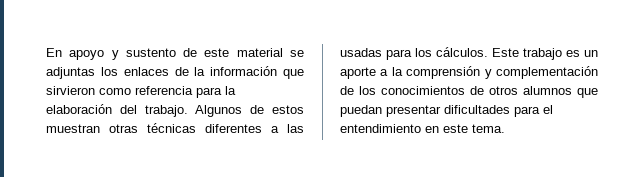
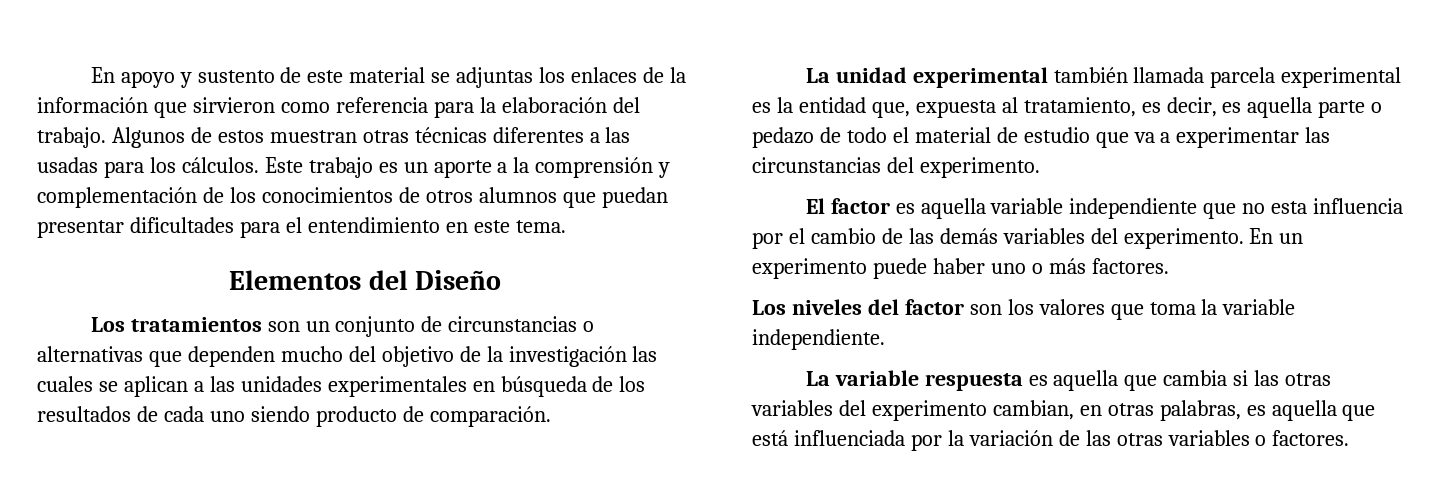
+ Elementos del Diseño
+ Los tratamientos son un conjunto de circunstancias o alternativas que dependen mucho del objetivo de la investigación las cuales se aplican a las unidades experimentales en búsqueda de los resultados de cada uno siendo producto de comparación.
+ La unidad experimental también llamada parcela experimental es la entidad que, expuesta al tratamiento, es decir, es aquella parte o pedazo de todo el material de estudio que va a experimentar las circunstancias del experimento.
+ El factor es aquella variable independiente que no esta influencia por el cambio de las demás variables del experimento. En un experimento puede haber uno o más factores.
+ Los niveles del factor son los valores que toma la variable independiente.
+ La variable respuesta es aquella que cambia si las otras variables del experimento cambian, en otras palabras, es aquella que está influenciada por la variación de las otras variables o factores.

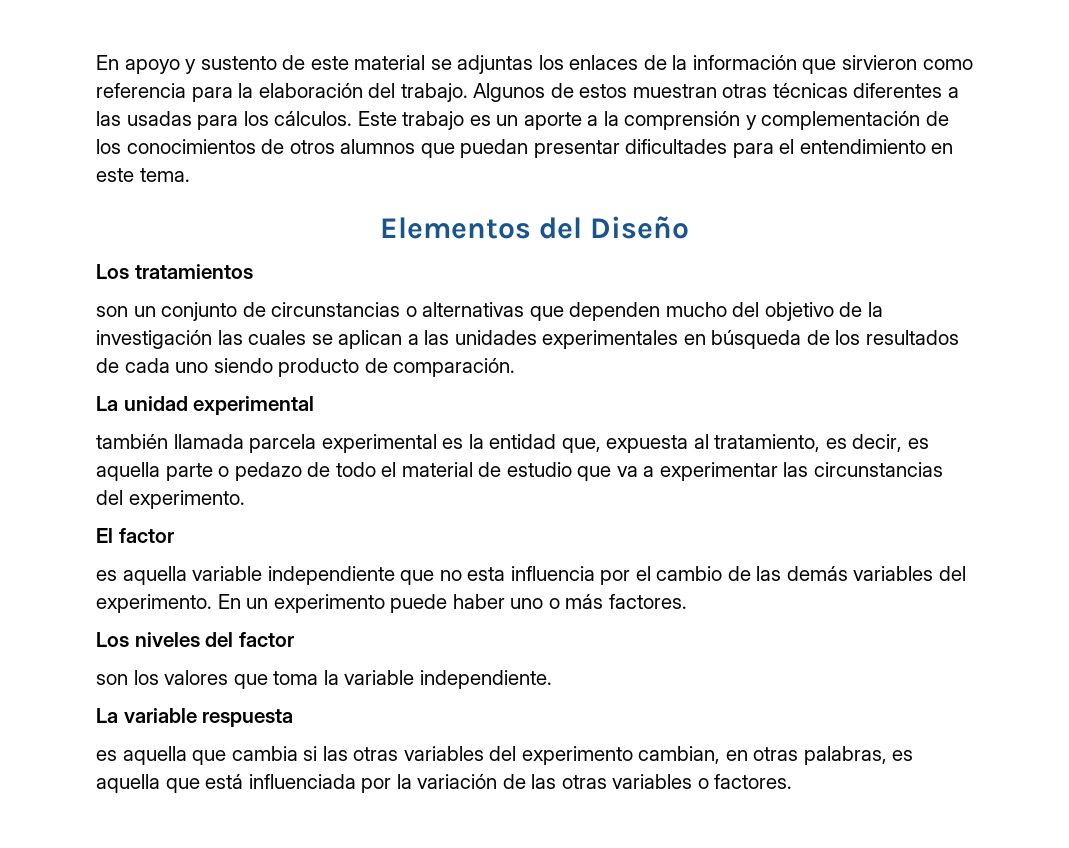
- Los tratamientos son un conjunto de circunstancias o alternativas que dependen mucho del objetivo de la investigación las cuales se aplican a las unidades experimentales en búsqueda de los resultados de cada uno siendo producto de comparación.
+ Los tratamientos
+ son un conjunto de circunstancias o alternativas que dependen mucho del objetivo de la investigación las cuales se aplican a las unidades experimentales en búsqueda de los resultados de cada uno siendo producto de comparación.
- La unidad experimental también llamada parcela experimental es la entidad que, expuesta al tratamiento, es decir, es aquella parte o pedazo de todo el material de estudio que va a experimentar las circunstancias del experimento.
+ La unidad experimental
+ también llamada parcela experimental es la entidad que, expuesta al tratamiento, es decir, es aquella parte o pedazo de todo el material de estudio que va a experimentar las circunstancias del experimento.
- El factor es aquella variable independiente que no esta influencia por el cambio de las demás variables del experimento.
+ El factor
+ es aquella variable independiente que no esta influencia por el cambio de las demás variables del experimento.
- Los niveles del factor son los valores que toma la variable independiente.
+ Los niveles del factor
+ son los valores que toma la variable independiente.
- La variable respuesta es aquella que cambia si las otras variables del experimento cambian, en otras palabras, es aquella que está influenciada por la variación de las otras variables o factores.
+ La variable respuesta
+ es aquella que cambia si las otras variables del experimento cambian, en otras palabras, es aquella que está influenciada por la variación de las otras variables o factores.

